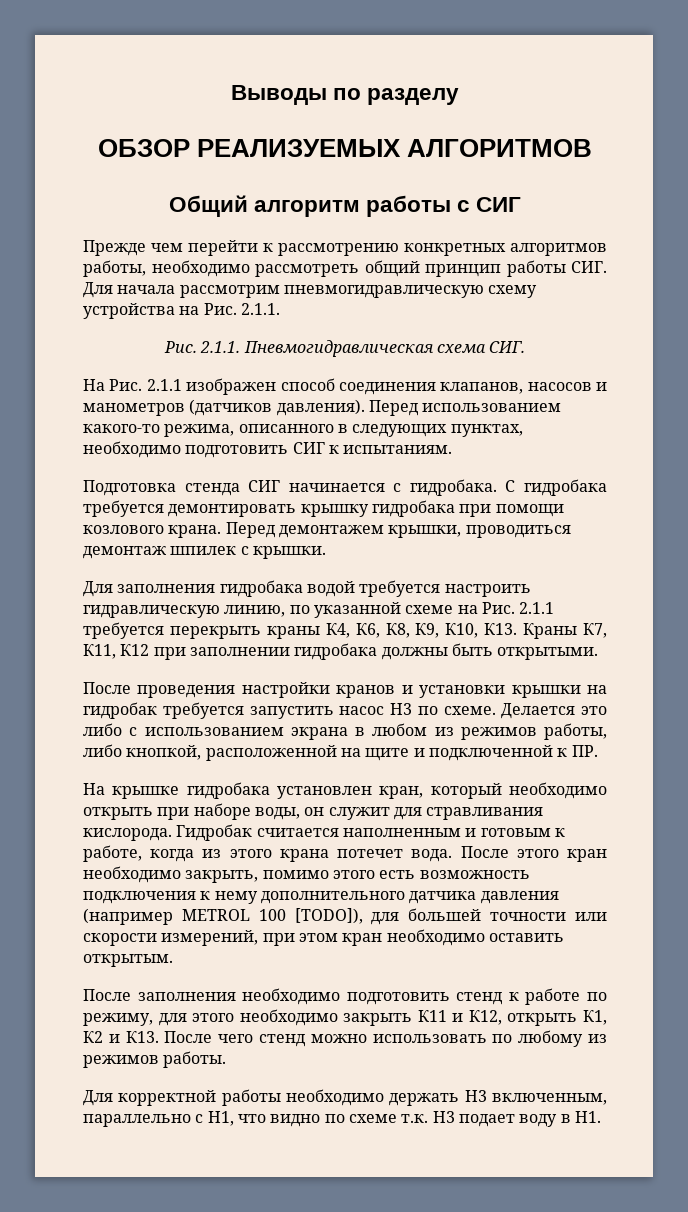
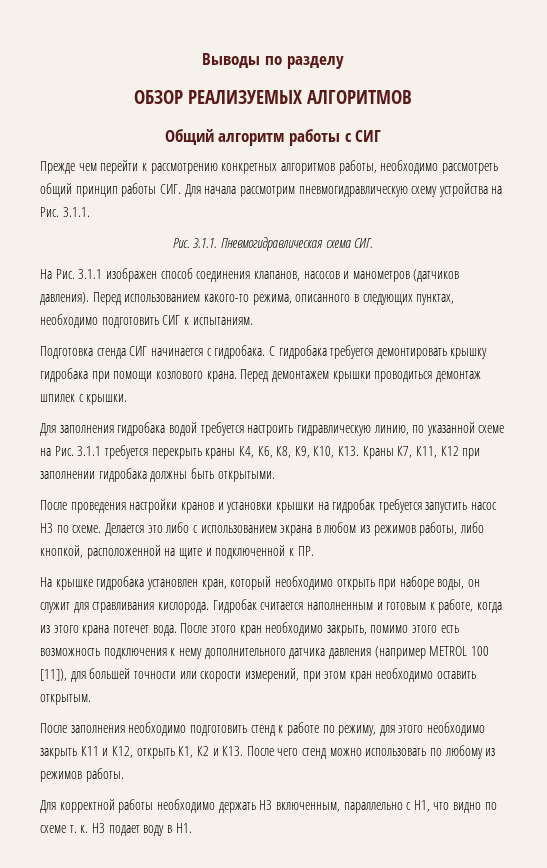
- Прежде чем перейти к рассмотрению конкретных алгоритмов работы, необходимо рассмотреть общий принцип работы СИГ. Для начала рассмотрим пневмогидравлическую схему устройства на Рис. 2.1.1.
- Рис. 2.1.1. Пневмогидравлическая схема СИГ.
+ Прежде чем перейти к рассмотрению конкретных алгоритмов работы, необходимо рассмотреть общий принцип работы СИГ. Для начала рассмотрим пневмогидравлическую схему устройства на Рис. 3.1.1.
+ Рис. 3.1.1. Пневмогидравлическая схема СИГ.
- На Рис. 2.1.1 изображен способ соединения клапанов, насосов и манометров (датчиков давления).
+ На Рис. 3.1.1 изображен способ соединения клапанов, насосов и манометров (датчиков давления).
- Перед демонтажем крышки, проводиться демонтаж шпилек с крышки.
+ Перед демонтажем крышки проводиться демонтаж шпилек с крышки.
- Для заполнения гидробака водой требуется настроить гидравлическую линию, по указанной схеме на Рис. 2.1.1 требуется перекрыть краны К4, К6, К8, К9, К10, К13. Краны К7, К11, К12 при заполнении гидробака должны быть открытыми.
+ Для заполнения гидробака водой требуется настроить гидравлическую линию, по указанной схеме на Рис. 3.1.1 требуется перекрыть краны К4, К6, К8, К9, К10, К13. Краны К7, К11, К12 при заполнении гидробака должны быть открытыми.
- После этого кран необходимо закрыть, помимо этого есть возможность подключения к нему дополнительного датчика давления (например METROL 100 [TODO]), для большей точности или скорости измерений, при этом кран необходимо оставить открытым.
+ После этого кран необходимо закрыть, помимо этого есть возможность подключения к нему дополнительного датчика давления (например METROL 100 [11]), для большей точности или скорости измерений, при этом кран необходимо оставить открытым.
- Для корректной работы необходимо держать Н3 включенным, параллельно с Н1, что видно по схеме т.к. Н3 подает воду в Н1.
+ Для корректной работы необходимо держать Н3 включенным, параллельно с Н1, что видно по схеме т. к. Н3 подает воду в Н1.

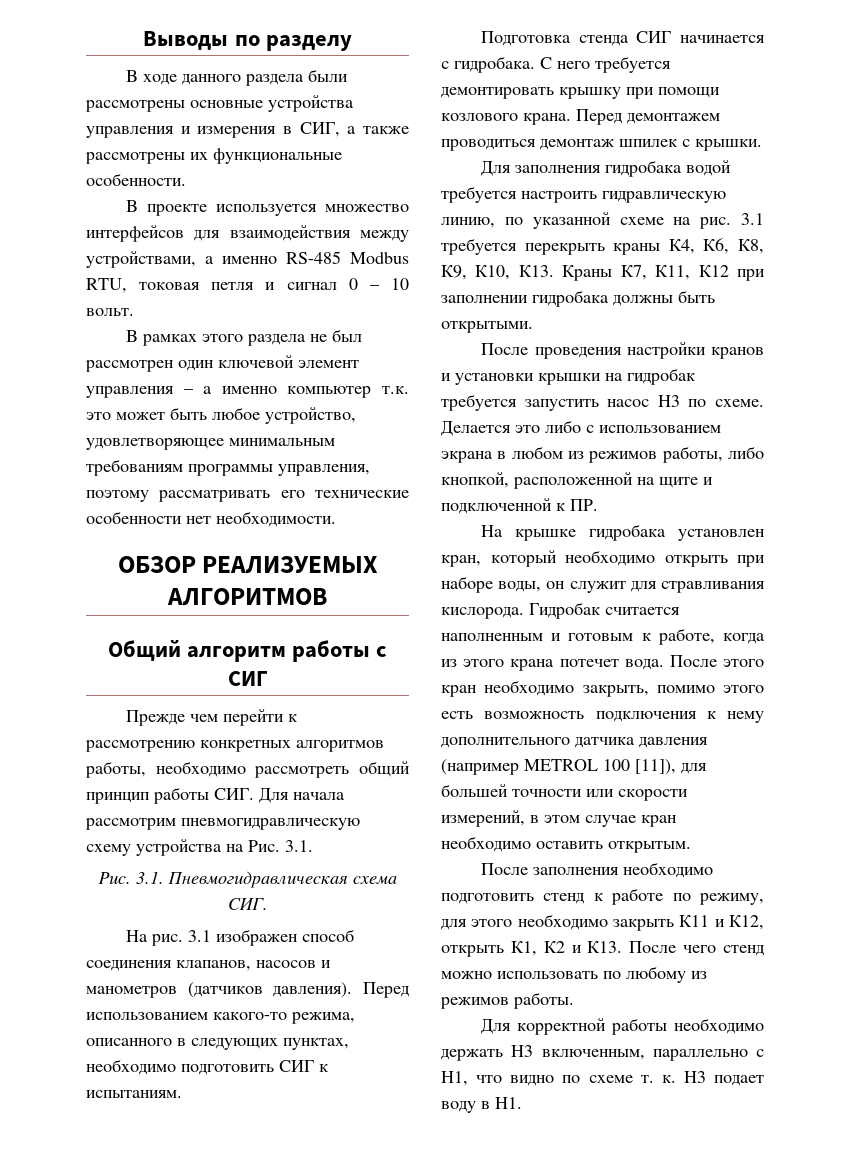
+ В ходе данного раздела были рассмотрены основные устройства управления и измерения в СИГ, а также рассмотрены их функциональные особенности.
+ В проекте используется множество интерфейсов для взаимодействия между устройствами, а именно RS-485 Modbus RTU, токовая петля и сигнал 0 – 10 вольт.
+ В рамках этого раздела не был рассмотрен один ключевой элемент управления – а именно компьютер т.к. это может быть любое устройство, удовлетворяющее минимальным требованиям программы управления, поэтому рассматривать его технические особенности нет необходимости.
- Прежде чем перейти к рассмотрению конкретных алгоритмов работы, необходимо рассмотреть общий принцип работы СИГ. Для начала рассмотрим пневмогидравлическую схему устройства на Рис. 3.1.1.
- Рис. 3.1.1. Пневмогидравлическая схема СИГ.
+ Прежде чем перейти к рассмотрению конкретных алгоритмов работы, необходимо рассмотреть общий принцип работы СИГ. Для начала рассмотрим пневмогидравлическую схему устройства на Рис. 3.1.
+ Рис. 3.1. Пневмогидравлическая схема СИГ.
- На Рис. 3.1.1 изображен способ соединения клапанов, насосов и манометров (датчиков давления).
+ На рис. 3.1 изображен способ соединения клапанов, насосов и манометров (датчиков давления).
- С гидробака требуется демонтировать крышку гидробака при помощи козлового крана.
+ С него требуется демонтировать крышку при помощи козлового крана.
- Перед демонтажем крышки проводиться демонтаж шпилек с крышки.
+ Перед демонтажем проводиться демонтаж шпилек с крышки.
- Для заполнения гидробака водой требуется настроить гидравлическую линию, по указанной схеме на Рис. 3.1.1 требуется перекрыть краны К4, К6, К8, К9, К10, К13. Краны К7, К11, К12 при заполнении гидробака должны быть открытыми.
+ Для заполнения гидробака водой требуется настроить гидравлическую линию, по указанной схеме на рис. 3.1 требуется перекрыть краны К4, К6, К8, К9, К10, К13. Краны К7, К11, К12 при заполнении гидробака должны быть открытыми.
- После этого кран необходимо закрыть, помимо этого есть возможность подключения к нему дополнительного датчика давления (например METROL 100 [11]), для большей точности или скорости измерений, при этом кран необходимо оставить открытым.
+ После этого кран необходимо закрыть, помимо этого есть возможность подключения к нему дополнительного датчика давления (например METROL 100 [11]), для большей точности или скорости измерений, в этом случае кран необходимо оставить открытым.

